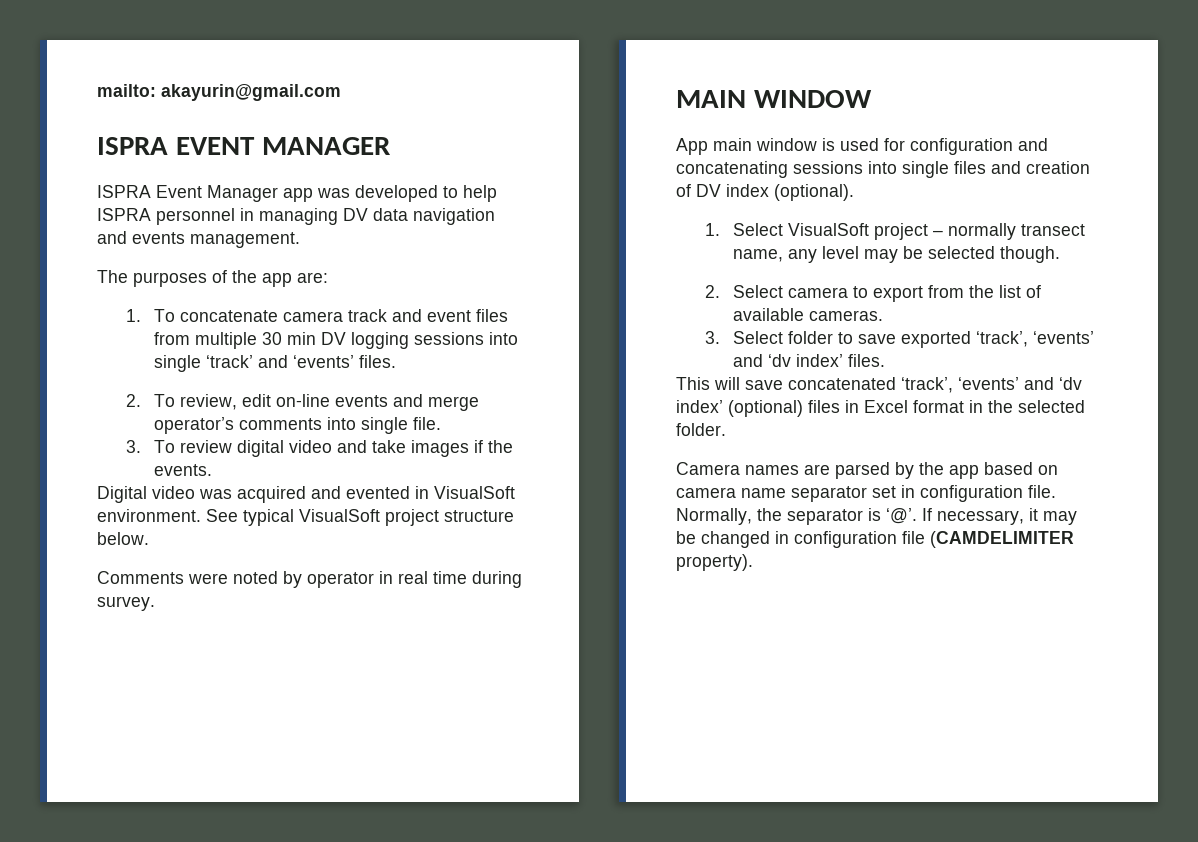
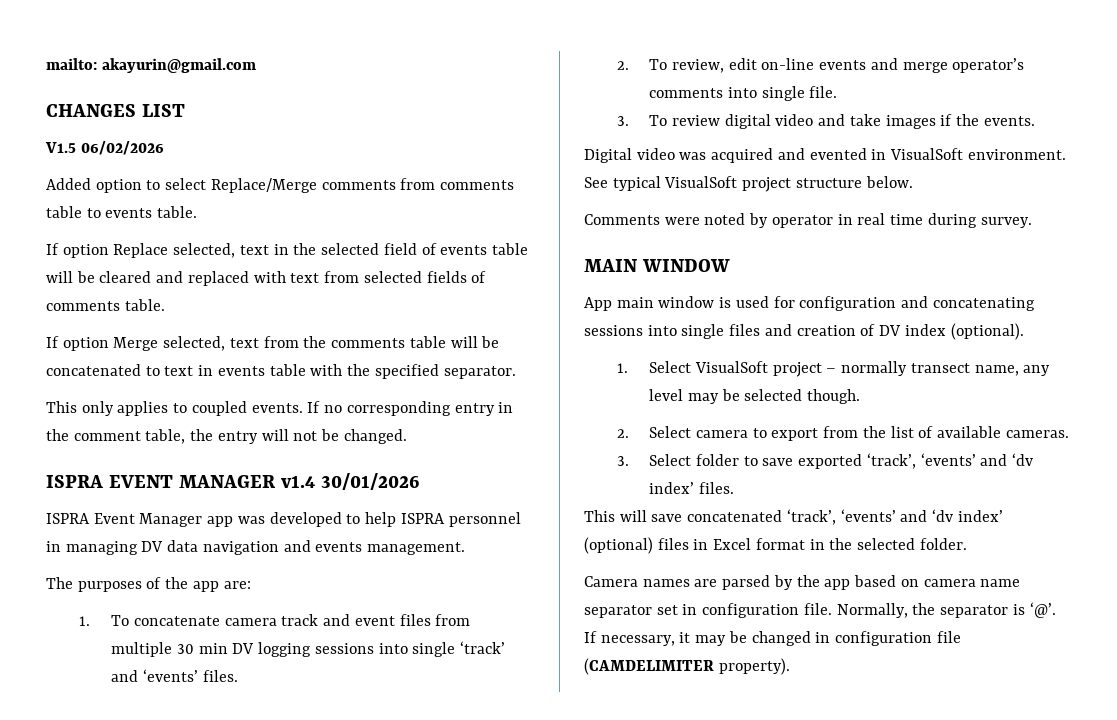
+ CHANGES LIST
+ V1.5 06/02/2026
+ Added option to select Replace/Merge comments from comments table to events table.
+ If option Replace selected, text in the selected field of events table will be cleared and replaced with text from selected fields of comments table.
+ If option Merge selected, text from the comments table will be concatenated to text in events table with the specified separator.
+ This only applies to coupled events. If no corresponding entry in the comment table, the entry will not be changed.
- ISPRA EVENT MANAGER
+ ISPRA EVENT MANAGER v1.4 30/01/2026

